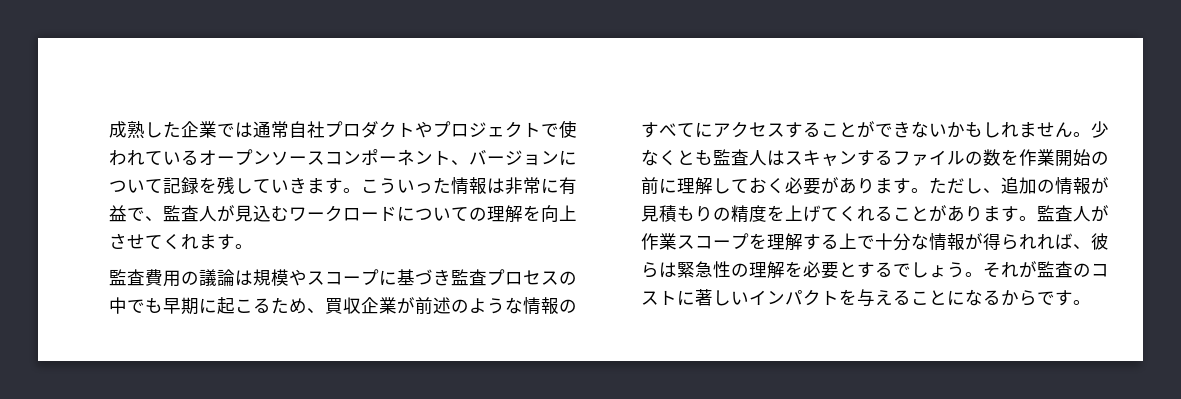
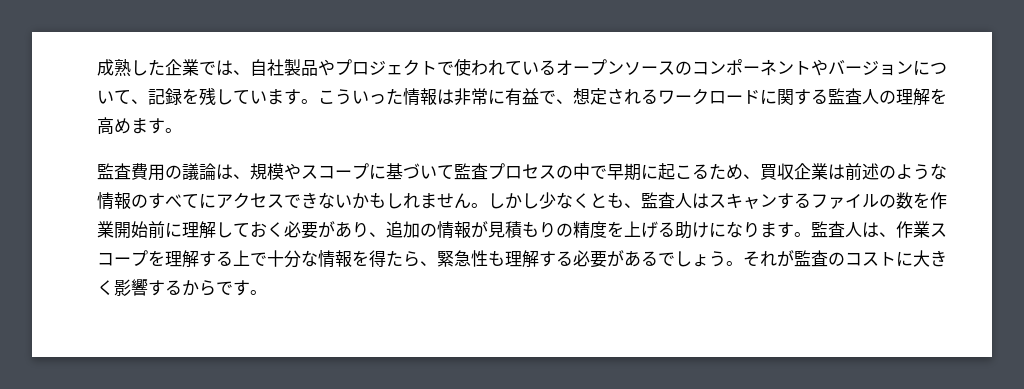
- 成熟した企業では通常自社プロダクトやプロジェクトで使われているオープンソースコンポーネント、バージョンについて記録を残していきます。
+ 成熟した企業では、自社製品やプロジェクトで使われているオープンソースのコンポーネントやバージョンについて、記録を残しています。
- こういった情報は非常に有益で、監査人が見込むワークロードについての理解を向上させてくれます。
+ こういった情報は非常に有益で、想定されるワークロードに関する監査人の理解を高めます。
- 監査費用の議論は規模やスコープに基づき監査プロセスの中でも早期に起こるため、買収企業が前述のような情報のすべてにアクセスすることができないかもしれません。
+ 監査費用の議論は、規模やスコープに基づいて監査プロセスの中で早期に起こるため、買収企業は前述のような情報のすべてにアクセスできないかもしれません。
- 少なくとも監査人はスキャンするファイルの数を作業開始の前に理解しておく必要があります。ただし、追加の情報が見積もりの精度を上げてくれることがあります。
+ しかし少なくとも、監査人はスキャンするファイルの数を作業開始前に理解しておく必要があり、追加の情報が見積もりの精度を上げる助けになります。
- 監査人が作業スコープを理解する上で十分な情報が得られれば、彼らは緊急性の理解を必要とするでしょう。
+ 監査人は、作業スコープを理解する上で十分な情報を得たら、緊急性も理解する必要があるでしょう。
- それが監査のコストに著しいインパクトを与えることになるからです。
+ それが監査のコストに大きく影響するからです。

